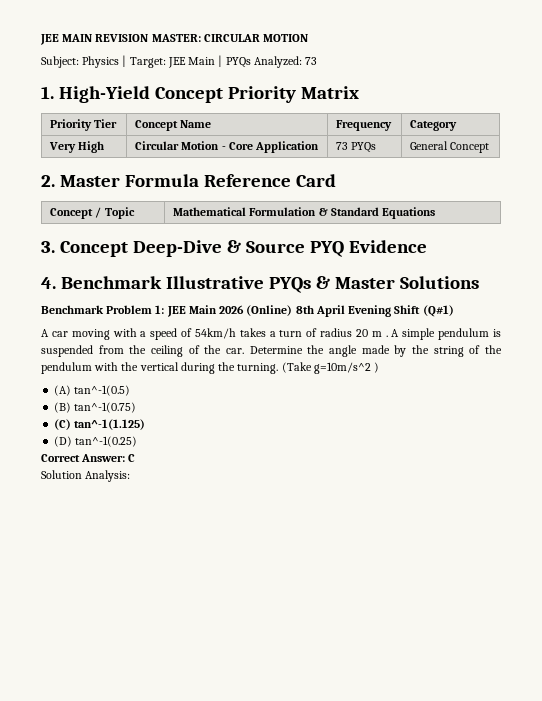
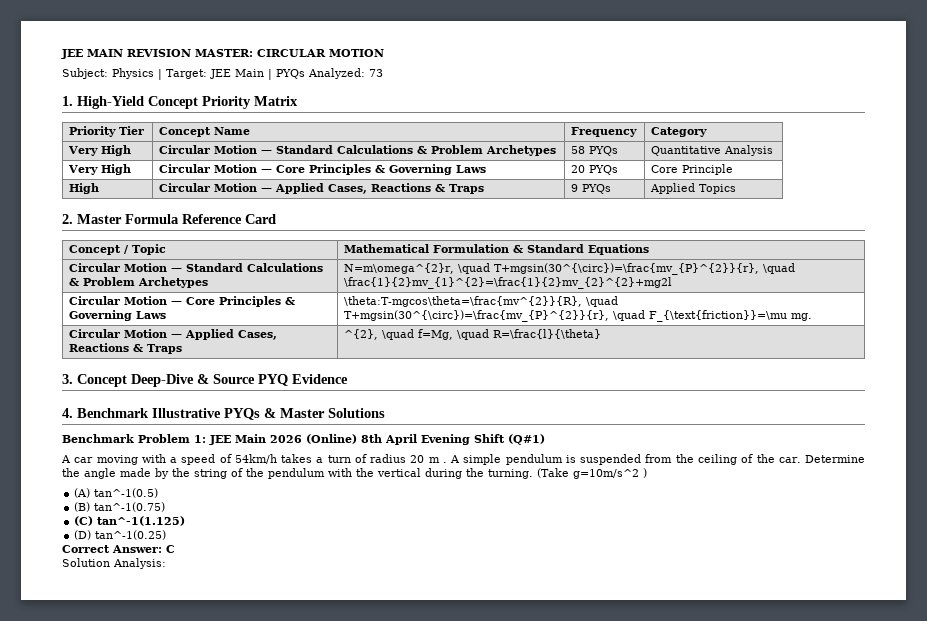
- Very High | Circular Motion - Core Application | 73 PYQs | General Concept
+ Very High | Circular Motion — Standard Calculations & Problem Archetypes | 58 PYQs | Quantitative Analysis
+ Very High | Circular Motion — Core Principles & Governing Laws | 20 PYQs | Core Principle
+ High | Circular Motion — Applied Cases, Reactions & Traps | 9 PYQs | Applied Topics
+ Circular Motion — Standard Calculations & Problem Archetypes | N=m\omega^{2}r, \quad T+mgsin(30^{\circ})=\frac{mv_{P}^{2}}{r}, \quad \frac{1}{2}mv_{1}^{2}=\frac{1}{2}mv_{2}^{2}+mg2l
+ Circular Motion — Core Principles & Governing Laws | \theta:T-mgcos\theta=\frac{mv^{2}}{R}, \quad T+mgsin(30^{\circ})=\frac{mv_{P}^{2}}{r}, \quad F_{\text{friction}}=\mu mg.
+ Circular Motion — Applied Cases, Reactions & Traps | ^{2}, \quad f=Mg, \quad R=\frac{l}{\theta}

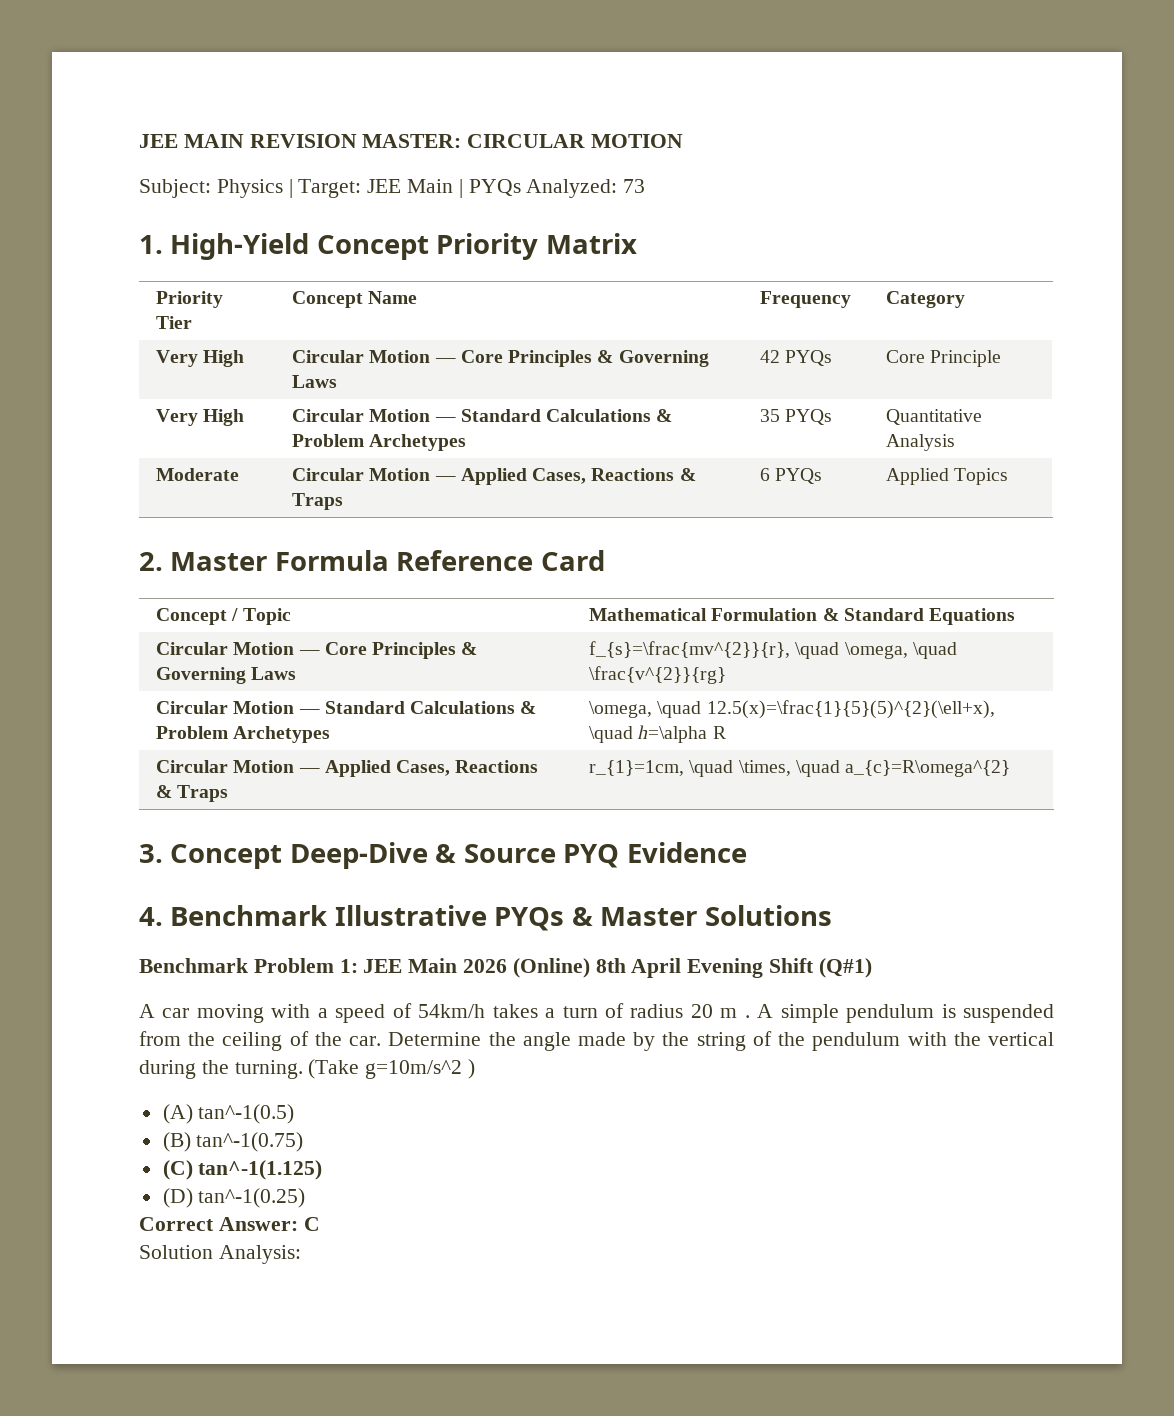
- Very High | Circular Motion — Standard Calculations & Problem Archetypes | 58 PYQs | Quantitative Analysis
- Very High | Circular Motion — Core Principles & Governing Laws | 20 PYQs | Core Principle
- High | Circular Motion — Applied Cases, Reactions & Traps | 9 PYQs | Applied Topics
+ Very High | Circular Motion — Core Principles & Governing Laws | 42 PYQs | Core Principle
+ Very High | Circular Motion — Standard Calculations & Problem Archetypes | 35 PYQs | Quantitative Analysis
+ Moderate | Circular Motion — Applied Cases, Reactions & Traps | 6 PYQs | Applied Topics
- Circular Motion — Standard Calculations & Problem Archetypes | N=m\omega^{2}r, \quad T+mgsin(30^{\circ})=\frac{mv_{P}^{2}}{r}, \quad \frac{1}{2}mv_{1}^{2}=\frac{1}{2}mv_{2}^{2}+mg2l
- Circular Motion — Core Principles & Governing Laws | \theta:T-mgcos\theta=\frac{mv^{2}}{R}, \quad T+mgsin(30^{\circ})=\frac{mv_{P}^{2}}{r}, \quad F_{\text{friction}}=\mu mg.
- Circular Motion — Applied Cases, Reactions & Traps | ^{2}, \quad f=Mg, \quad R=\frac{l}{\theta}
+ Circular Motion — Core Principles & Governing Laws | f_{s}=\frac{mv^{2}}{r}, \quad \omega, \quad \frac{v^{2}}{rg}
+ Circular Motion — Standard Calculations & Problem Archetypes | \omega, \quad 12.5(x)=\frac{1}{5}(5)^{2}(\ell+x), \quad ℎ=\alpha R
+ Circular Motion — Applied Cases, Reactions & Traps | r_{1}=1cm, \quad \times, \quad a_{c}=R\omega^{2}

